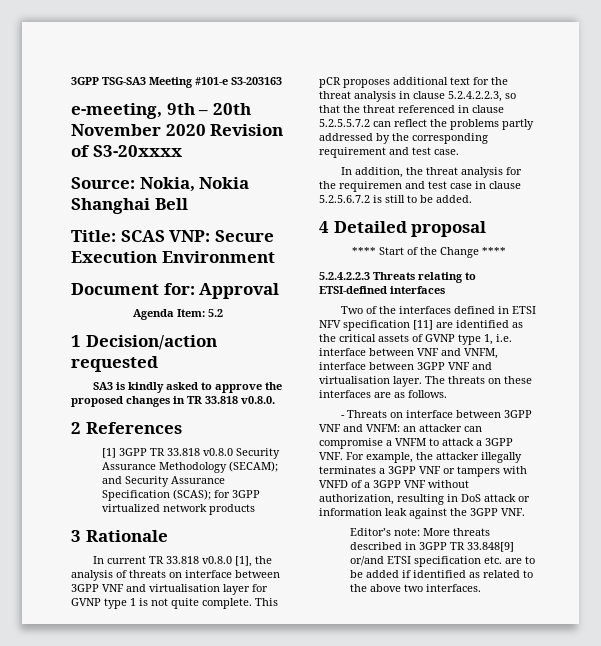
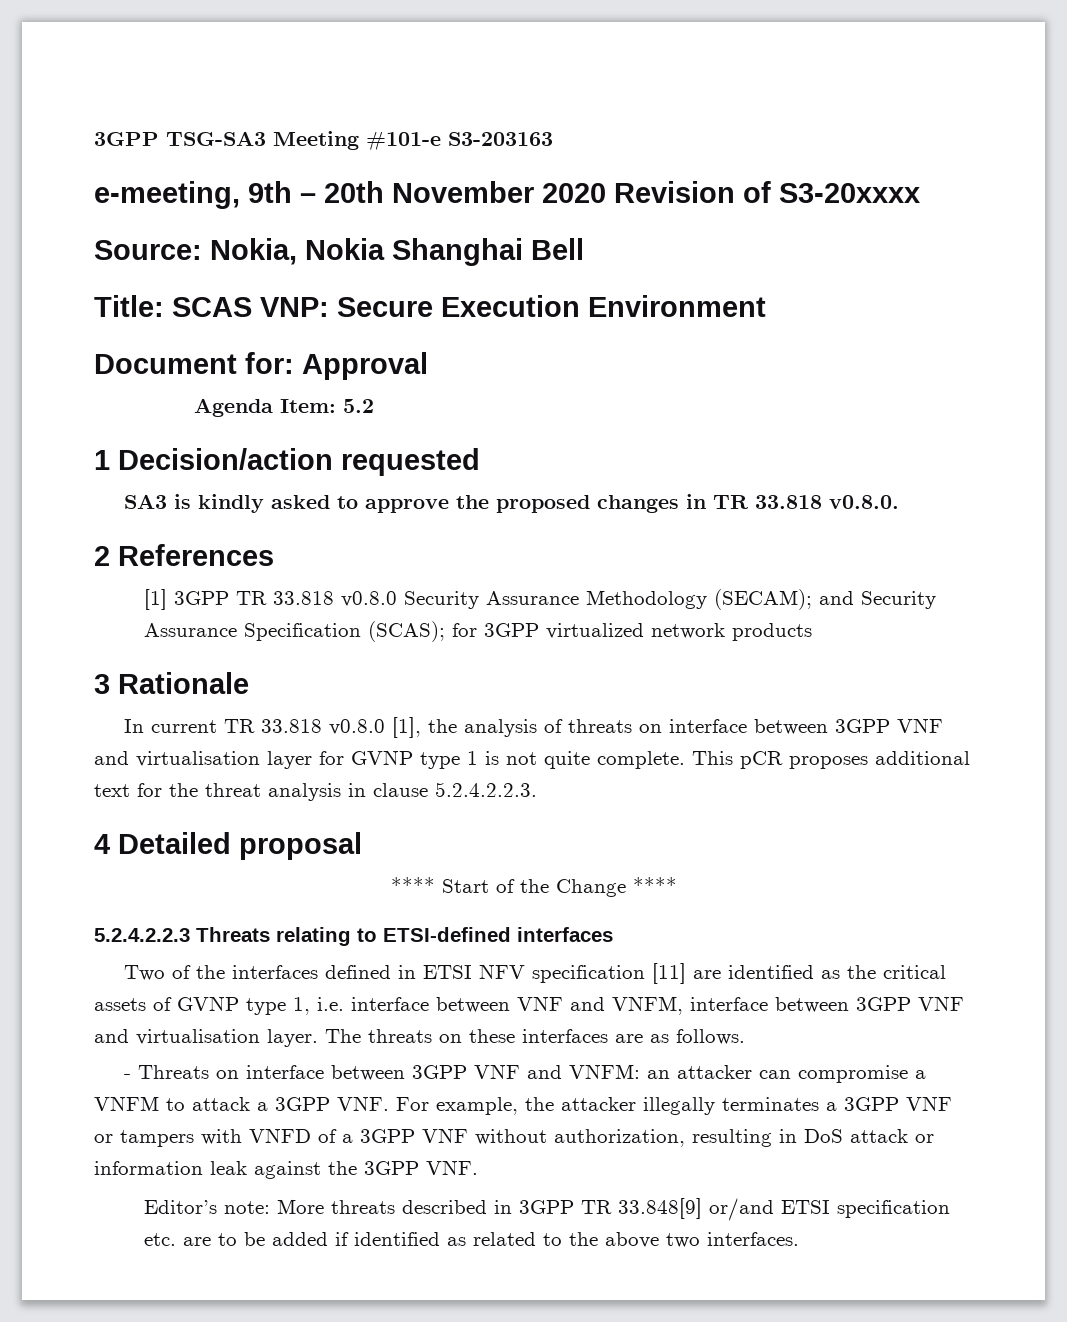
- This pCR proposes additional text for the threat analysis in clause 5.2.4.2.2.3, so that the threat referenced in clause 5.2.5.5.7.2 can reflect the problems partly addressed by the corresponding requirement and test case.
- In addition, the threat analysis for the requiremen and test case in clause 5.2.5.6.7.2 is still to be added.
+ This pCR proposes additional text for the threat analysis in clause 5.2.4.2.2.3.

